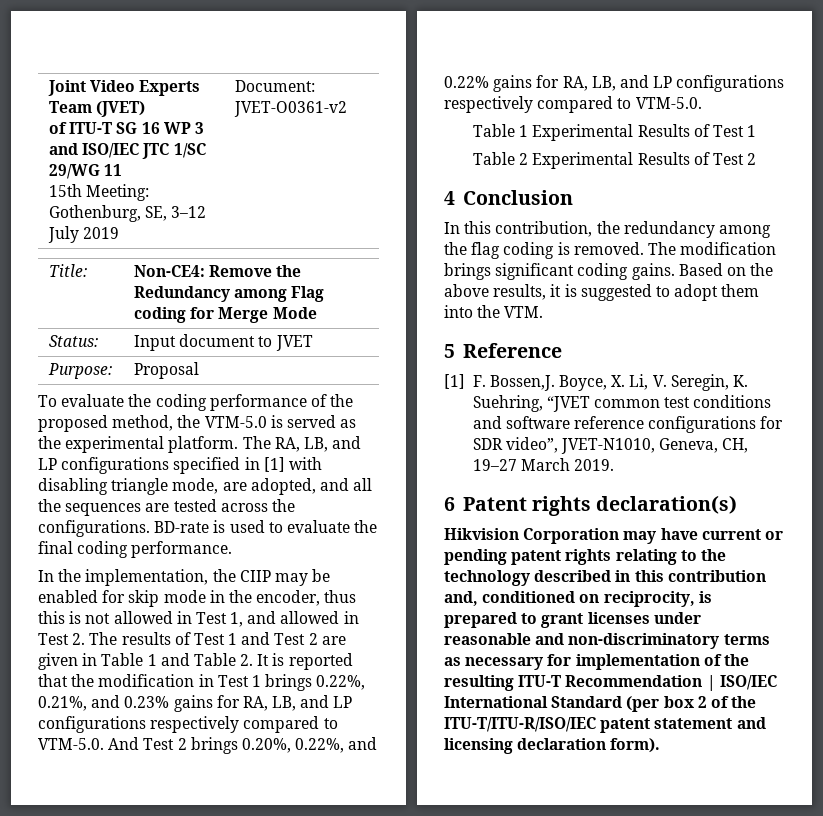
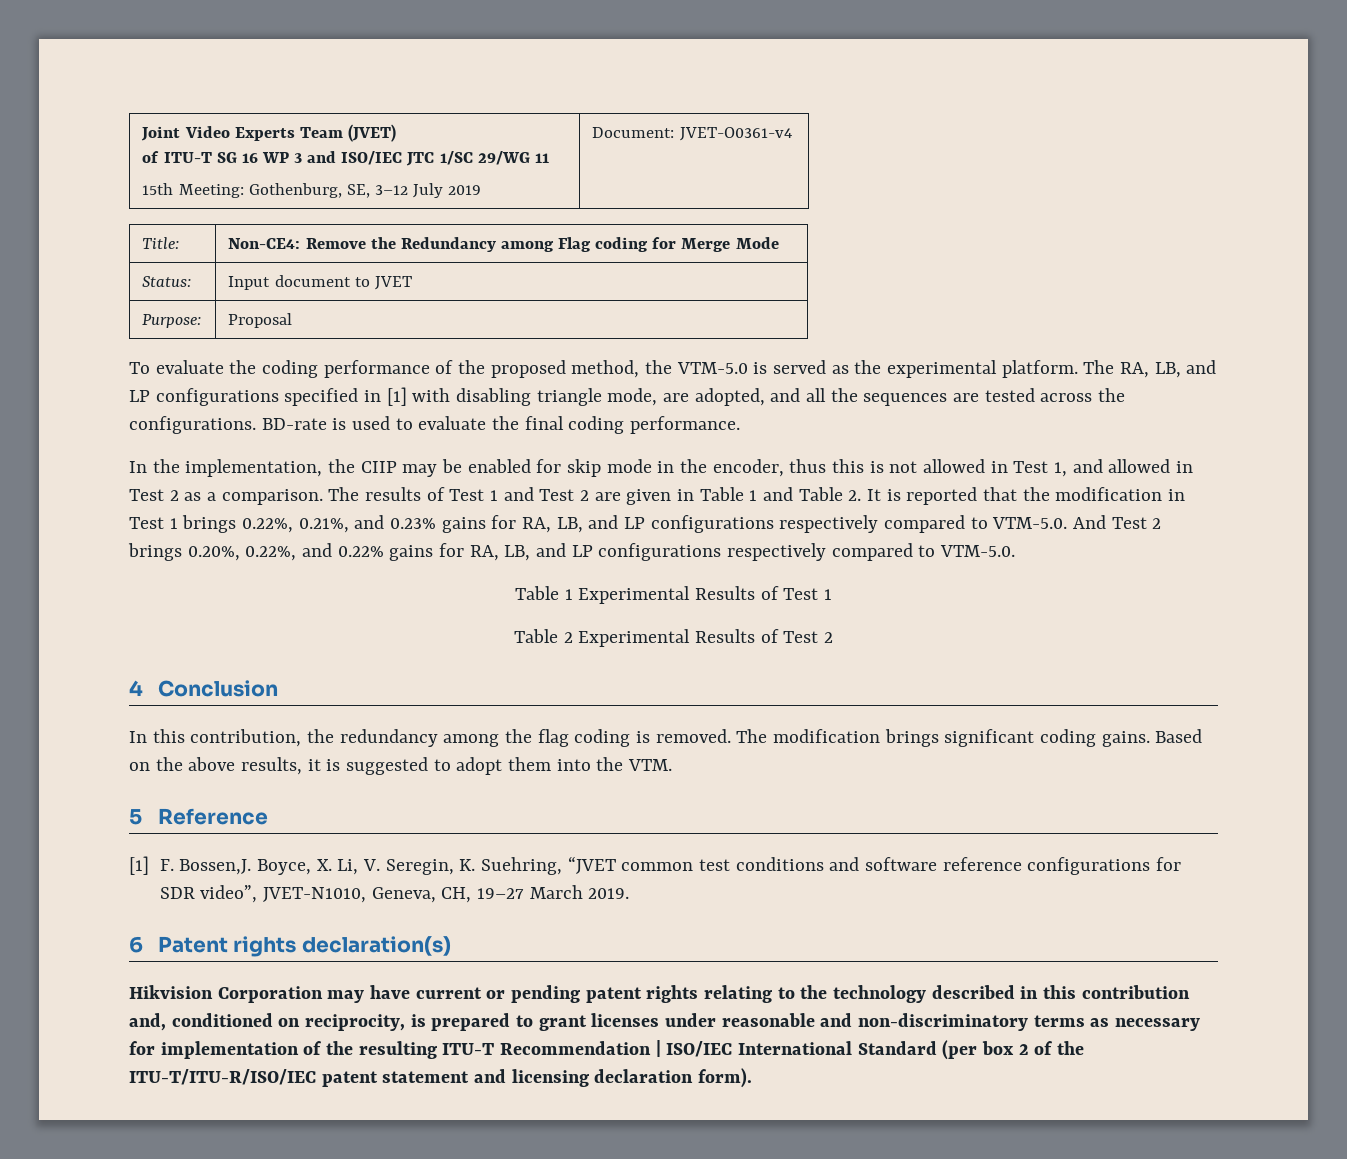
  Joint Video Experts Team (JVET)
  of ITU-T SG 16 WP 3 and ISO/IEC JTC 1/SC 29/WG 11
- 15th Meeting: Gothenburg, SE, 3–12 July 2019 | Document: JVET-O0361-v2
+ 15th Meeting: Gothenburg, SE, 3–12 July 2019 | Document: JVET-O0361-v4
- In the implementation, the CIIP may be enabled for skip mode in the encoder, thus this is not allowed in Test 1, and allowed in Test 2. The results of Test 1 and Test 2 are given in Table 1 and Table 2. It is reported that the modification in Test 1 brings 0.22%, 0.21%, and 0.23% gains for RA, LB, and LP configurations respectively compared to VTM-5.0. And Test 2 brings 0.20%, 0.22%, and 0.22% gains for RA, LB, and LP configurations respectively compared to VTM-5.0.
+ In the implementation, the CIIP may be enabled for skip mode in the encoder, thus this is not allowed in Test 1, and allowed in Test 2 as a comparison. The results of Test 1 and Test 2 are given in Table 1 and Table 2. It is reported that the modification in Test 1 brings 0.22%, 0.21%, and 0.23% gains for RA, LB, and LP configurations respectively compared to VTM-5.0. And Test 2 brings 0.20%, 0.22%, and 0.22% gains for RA, LB, and LP configurations respectively compared to VTM-5.0.

